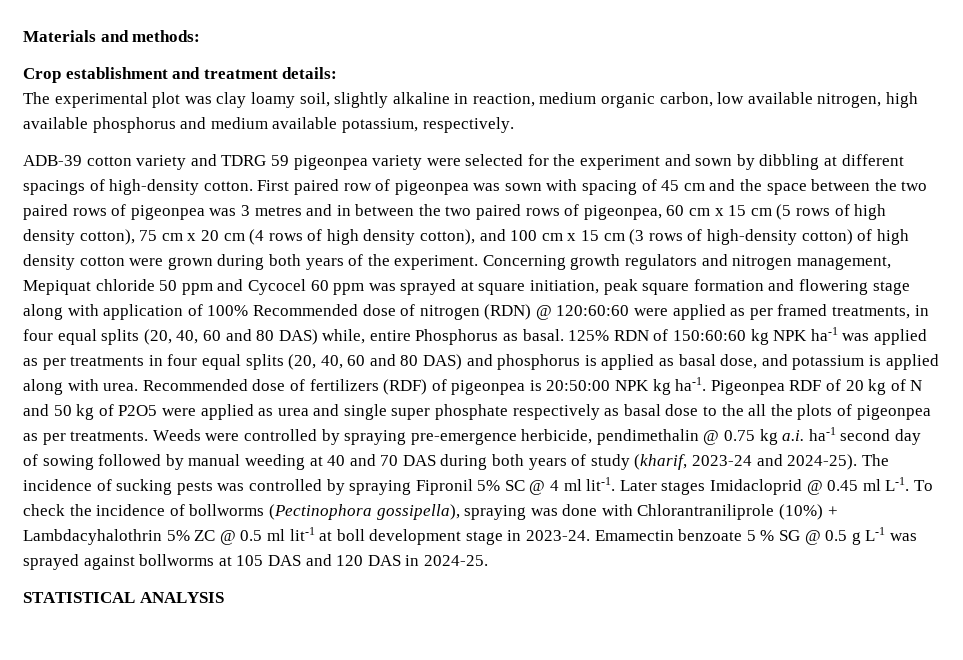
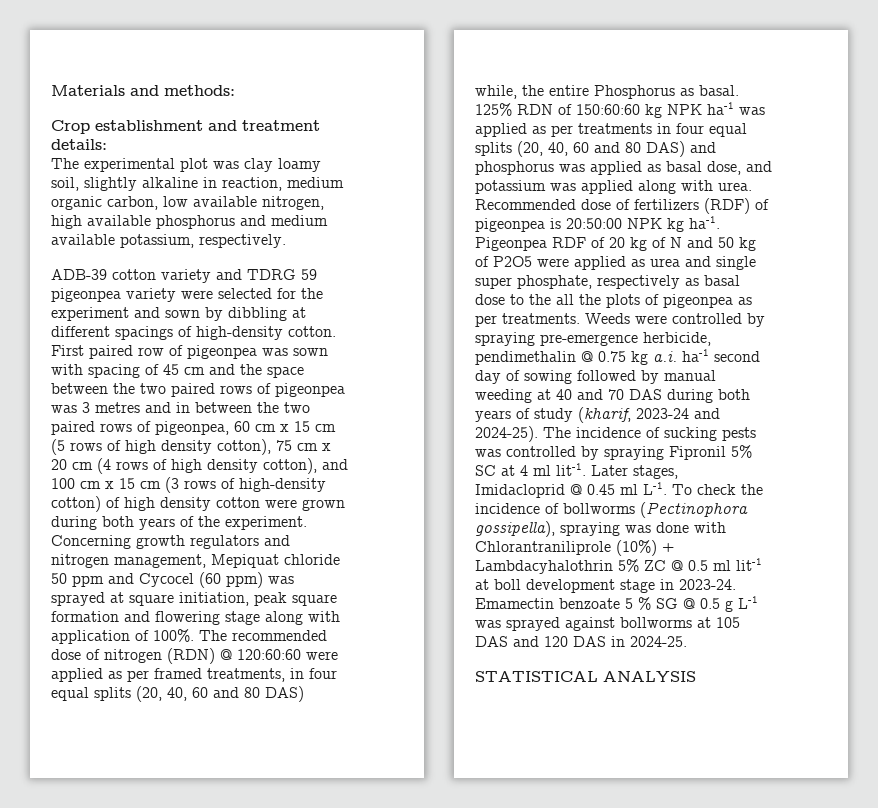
- Concerning growth regulators and nitrogen management, Mepiquat chloride 50 ppm and Cycocel 60 ppm was sprayed at square initiation, peak square formation and flowering stage along with application of 100% Recommended dose of nitrogen (RDN) @ 120:60:60 were applied as per framed treatments, in four equal splits (20, 40, 60 and 80 DAS) while, entire Phosphorus as basal.
+ Concerning growth regulators and nitrogen management, Mepiquat chloride 50 ppm and Cycocel (60 ppm) was sprayed at square initiation, peak square formation and flowering stage along with application of 100%. The recommended dose of nitrogen (RDN) @ 120:60:60 were applied as per framed treatments, in four equal splits (20, 40, 60 and 80 DAS) while, the entire Phosphorus as basal.
- 125% RDN of 150:60:60 kg NPK ha-1 was applied as per treatments in four equal splits (20, 40, 60 and 80 DAS) and phosphorus is applied as basal dose, and potassium is applied along with urea.
+ 125% RDN of 150:60:60 kg NPK ha-1 was applied as per treatments in four equal splits (20, 40, 60 and 80 DAS) and phosphorus was applied as basal dose, and potassium was applied along with urea.
- Pigeonpea RDF of 20 kg of N and 50 kg of P2O5 were applied as urea and single super phosphate respectively as basal dose to the all the plots of pigeonpea as per treatments.
+ Pigeonpea RDF of 20 kg of N and 50 kg of P2O5 were applied as urea and single super phosphate, respectively as basal dose to the all the plots of pigeonpea as per treatments.
- The incidence of sucking pests was controlled by spraying Fipronil 5% SC @ 4 ml lit-1.
+ The incidence of sucking pests was controlled by spraying Fipronil 5% SC at 4 ml lit-1.
- Later stages Imidacloprid @ 0.45 ml L-1. To check the incidence of bollworms (Pectinophora gossipella), spraying was done with Chlorantraniliprole (10%) + Lambdacyhalothrin 5% ZC @ 0.5 ml lit-1 at boll development stage in 2023-24.
+ Later stages, Imidacloprid @ 0.45 ml L-1. To check the incidence of bollworms (Pectinophora gossipella), spraying was done with Chlorantraniliprole (10%) + Lambdacyhalothrin 5% ZC @ 0.5 ml lit-1 at boll development stage in 2023-24.

